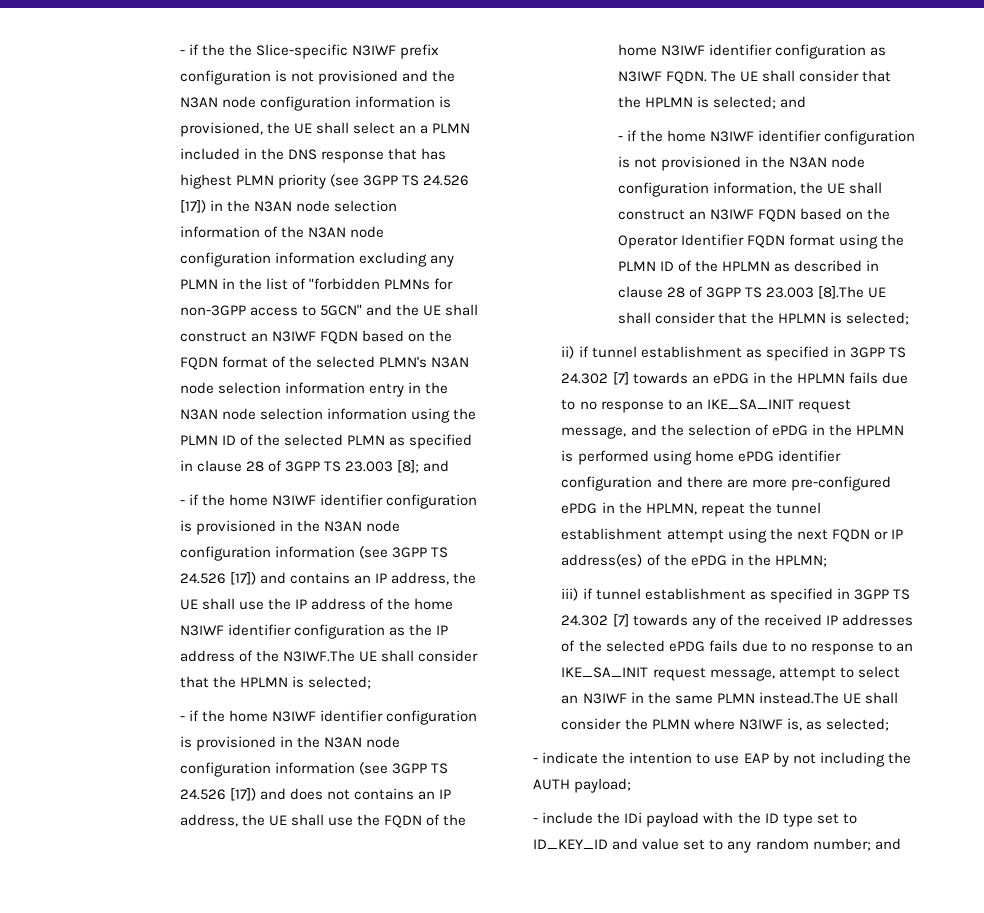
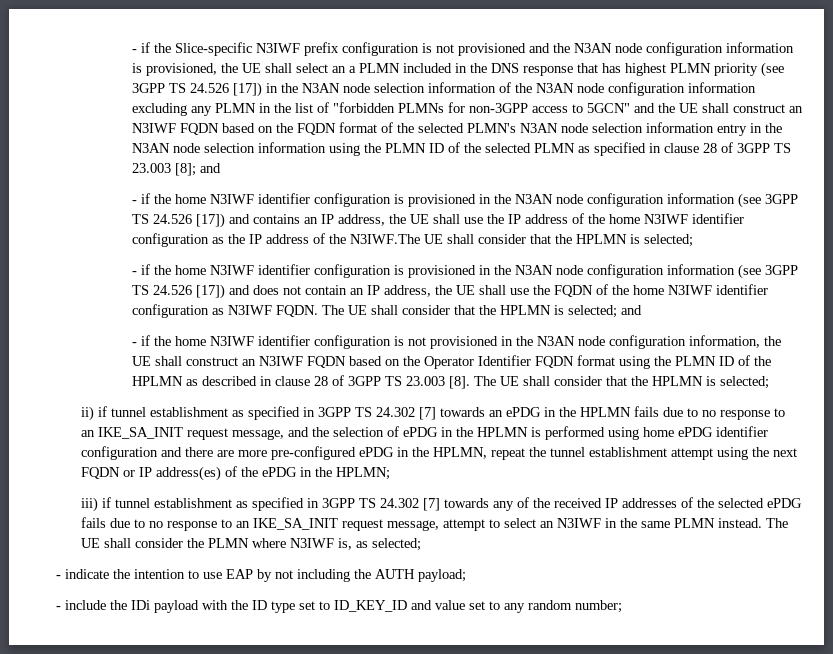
- - if the the Slice-specific N3IWF prefix configuration is not provisioned and the N3AN node configuration information is provisioned, the UE shall select an a PLMN included in the DNS response that has highest PLMN priority (see 3GPP TS 24.526 [17]) in the N3AN node selection information of the N3AN node configuration information excluding any PLMN in the list of "forbidden PLMNs for non-3GPP access to 5GCN" and the UE shall construct an N3IWF FQDN based on the FQDN format of the selected PLMN's N3AN node selection information entry in the N3AN node selection information using the PLMN ID of the selected PLMN as specified in clause 28 of 3GPP TS 23.003 [8];
+ - if the Slice-specific N3IWF prefix configuration is not provisioned and the N3AN node configuration information is provisioned, the UE shall select an a PLMN included in the DNS response that has highest PLMN priority (see 3GPP TS 24.526 [17]) in the N3AN node selection information of the N3AN node configuration information excluding any PLMN in the list of "forbidden PLMNs for non-3GPP access to 5GCN" and the UE shall construct an N3IWF FQDN based on the FQDN format of the selected PLMN's N3AN node selection information entry in the N3AN node selection information using the PLMN ID of the selected PLMN as specified in clause 28 of 3GPP TS 23.003 [8];
- - if the home N3IWF identifier configuration is provisioned in the N3AN node configuration information (see 3GPP TS 24.526 [17]) and does not contains an IP address, the UE shall use the FQDN of the home N3IWF identifier configuration as N3IWF FQDN.
+ - if the home N3IWF identifier configuration is provisioned in the N3AN node configuration information (see 3GPP TS 24.526 [17]) and does not contain an IP address, the UE shall use the FQDN of the home N3IWF identifier configuration as N3IWF FQDN.
- - if the home N3IWF identifier configuration is not provisioned in the N3AN node configuration information, the UE shall construct an N3IWF FQDN based on the Operator Identifier FQDN format using the PLMN ID of the HPLMN as described in clause 28 of 3GPP TS 23.003 [8].The UE shall consider that the HPLMN is selected;
+ - if the home N3IWF identifier configuration is not provisioned in the N3AN node configuration information, the UE shall construct an N3IWF FQDN based on the Operator Identifier FQDN format using the PLMN ID of the HPLMN as described in clause 28 of 3GPP TS 23.003 [8]. The UE shall consider that the HPLMN is selected;
- iii) if tunnel establishment as specified in 3GPP TS 24.302 [7] towards any of the received IP addresses of the selected ePDG fails due to no response to an IKE_SA_INIT request message, attempt to select an N3IWF in the same PLMN instead.The UE shall consider the PLMN where N3IWF is, as selected;
+ iii) if tunnel establishment as specified in 3GPP TS 24.302 [7] towards any of the received IP addresses of the selected ePDG fails due to no response to an IKE_SA_INIT request message, attempt to select an N3IWF in the same PLMN instead. The UE shall consider the PLMN where N3IWF is, as selected;
- - include the IDi payload with the ID type set to ID_KEY_ID and value set to any random number; and
+ - include the IDi payload with the ID type set to ID_KEY_ID and value set to any random number;

